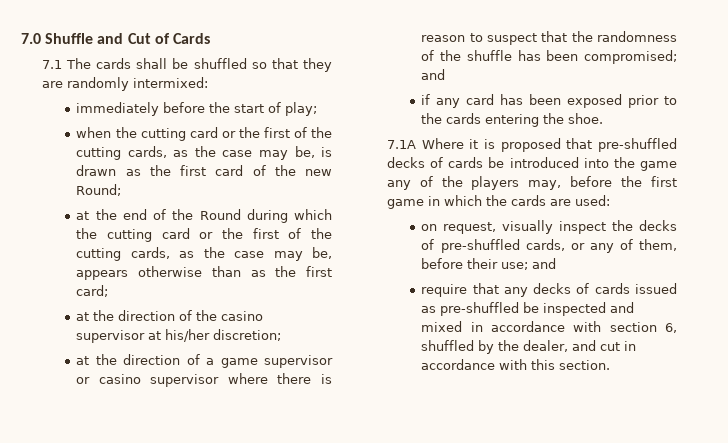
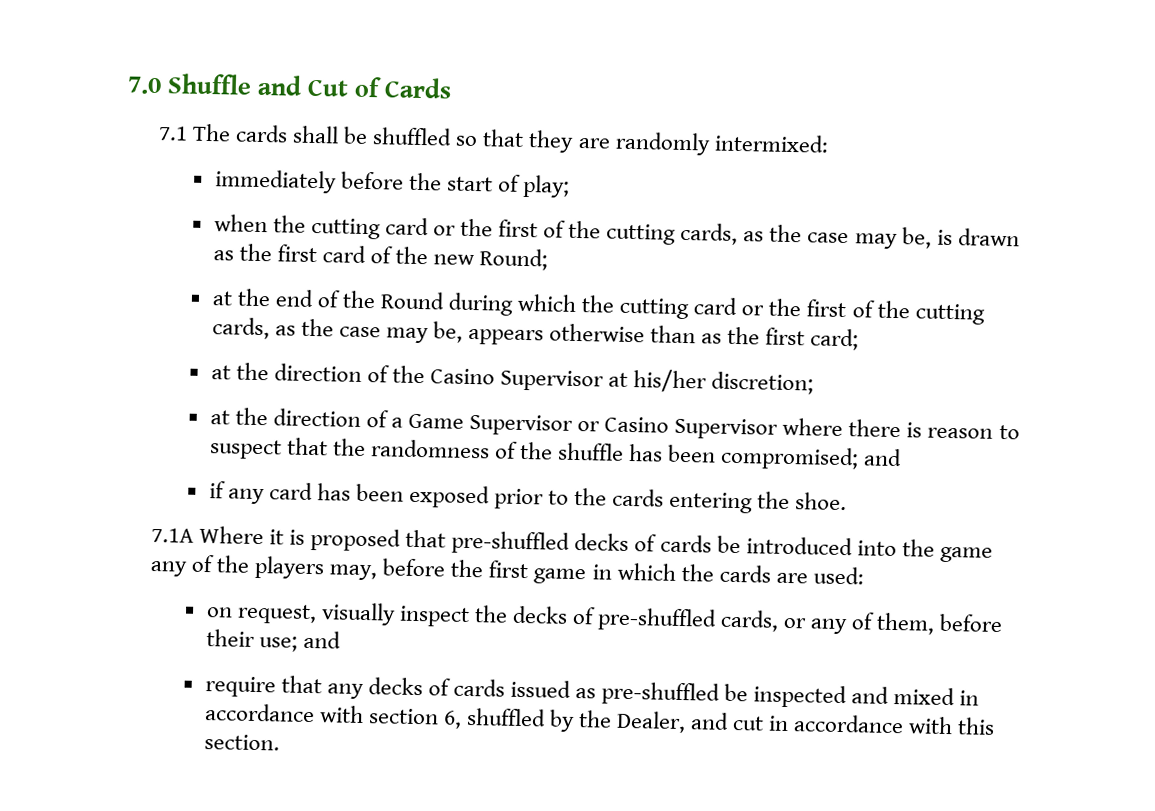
- at the direction of the casino supervisor at his/her discretion;
+ at the direction of the Casino Supervisor at his/her discretion;
- at the direction of a game supervisor or casino supervisor where there is reason to suspect that the randomness of the shuffle has been compromised; and
+ at the direction of a Game Supervisor or Casino Supervisor where there is reason to suspect that the randomness of the shuffle has been compromised; and
- require that any decks of cards issued as pre-shuffled be inspected and mixed in accordance with section 6, shuffled by the dealer, and cut in accordance with this section.
+ require that any decks of cards issued as pre-shuffled be inspected and mixed in accordance with section 6, shuffled by the Dealer, and cut in accordance with this section.

